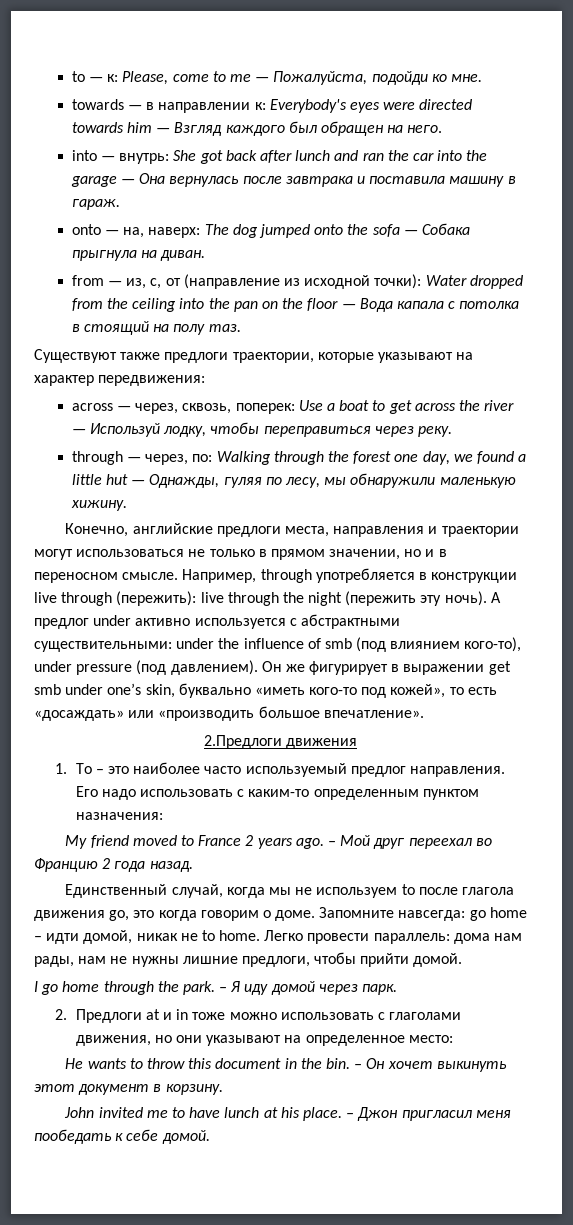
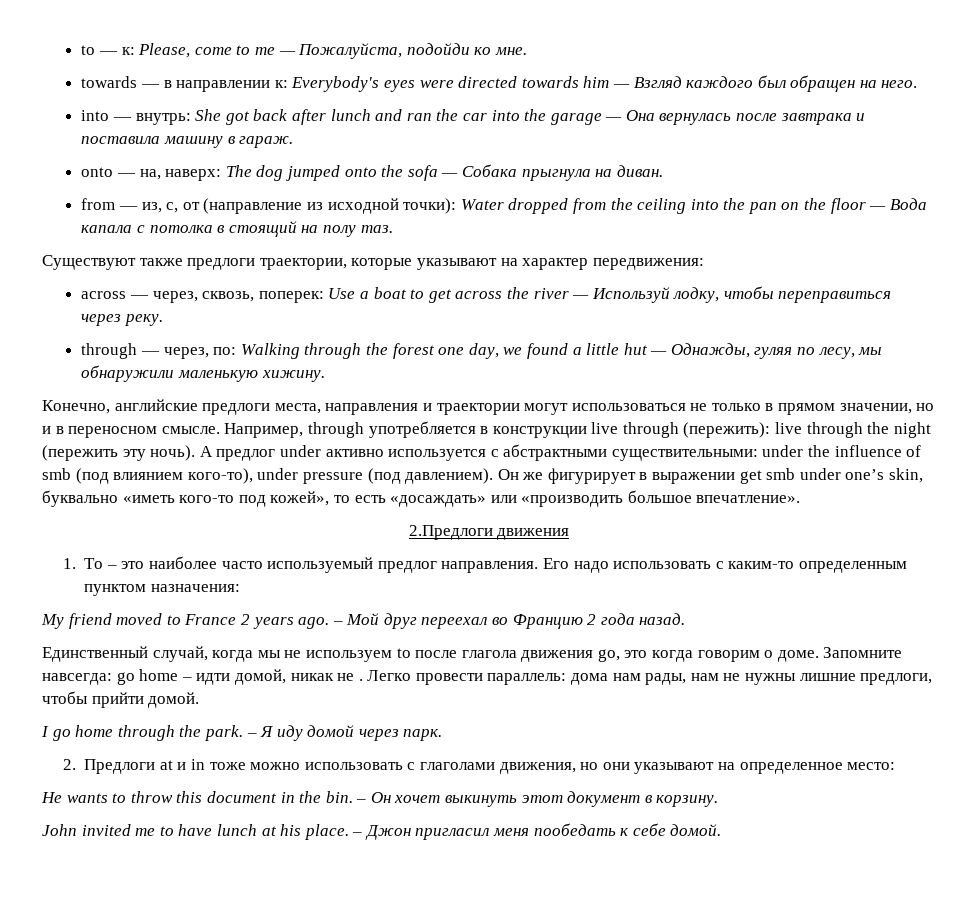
- Запомните навсегда: go home – идти домой, никак не to home.
+ Запомните навсегда: go home – идти домой, никак не .

